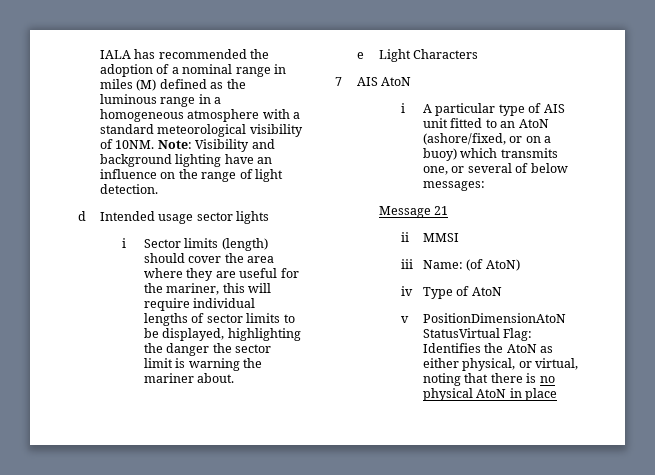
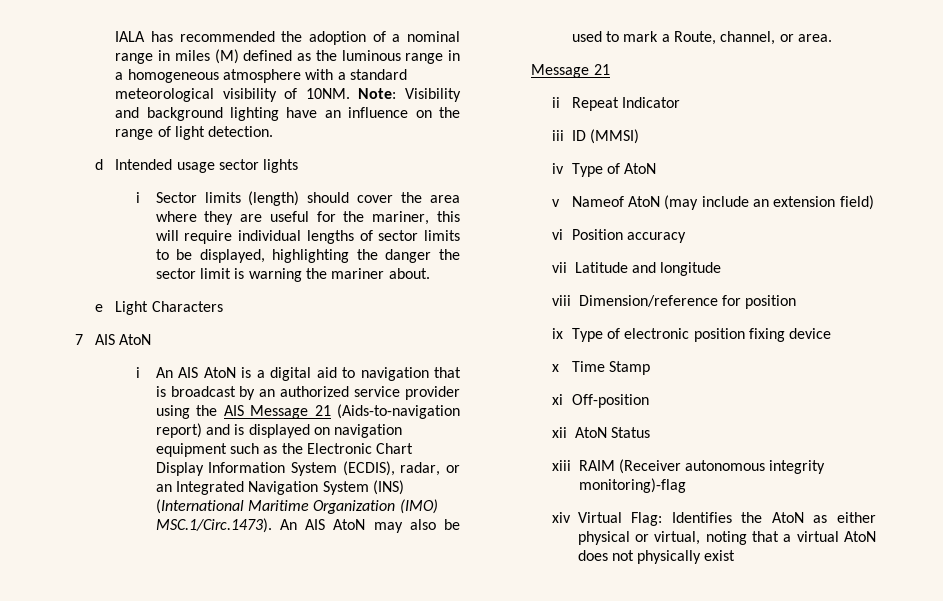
- i A particular type of AIS unit fitted to an AtoN (ashore/fixed, or on a buoy) which transmits one, or several of below messages:
+ i An AIS AtoN is a digital aid to navigation that is broadcast by an authorized service provider using the AIS Message 21 (Aids-to-navigation report) and is displayed on navigation equipment such as the Electronic Chart Display Information System (ECDIS), radar, or an Integrated Navigation System (INS) (International Maritime Organization (IMO) MSC.1/Circ.1473). An AIS AtoN may also be used to mark a Route, channel, or area.
- ii MMSI
+ ii Repeat Indicator
- iii Name: (of AtoN)
+ iii ID (MMSI)
- v PositionDimensionAtoN StatusVirtual Flag: Identifies the AtoN as either physical, or virtual, noting that there is no physical AtoN in place
+ v Nameof AtoN (may include an extension field)
+ vi Position accuracy
+ vii Latitude and longitude
+ viii Dimension/reference for position
+ ix Type of electronic position fixing device
+ x Time Stamp
+ xi Off-position
+ xii AtoN Status
+ xiii RAIM (Receiver autonomous integrity monitoring)-flag
+ xiv Virtual Flag: Identifies the AtoN as either physical or virtual, noting that a virtual AtoN does not physically exist

